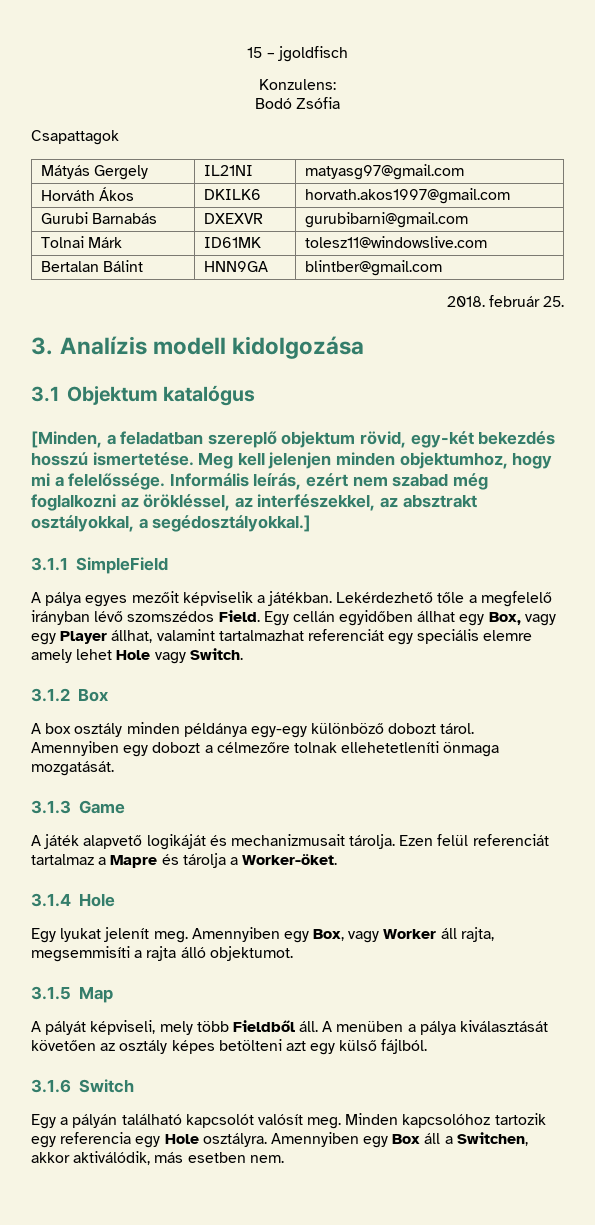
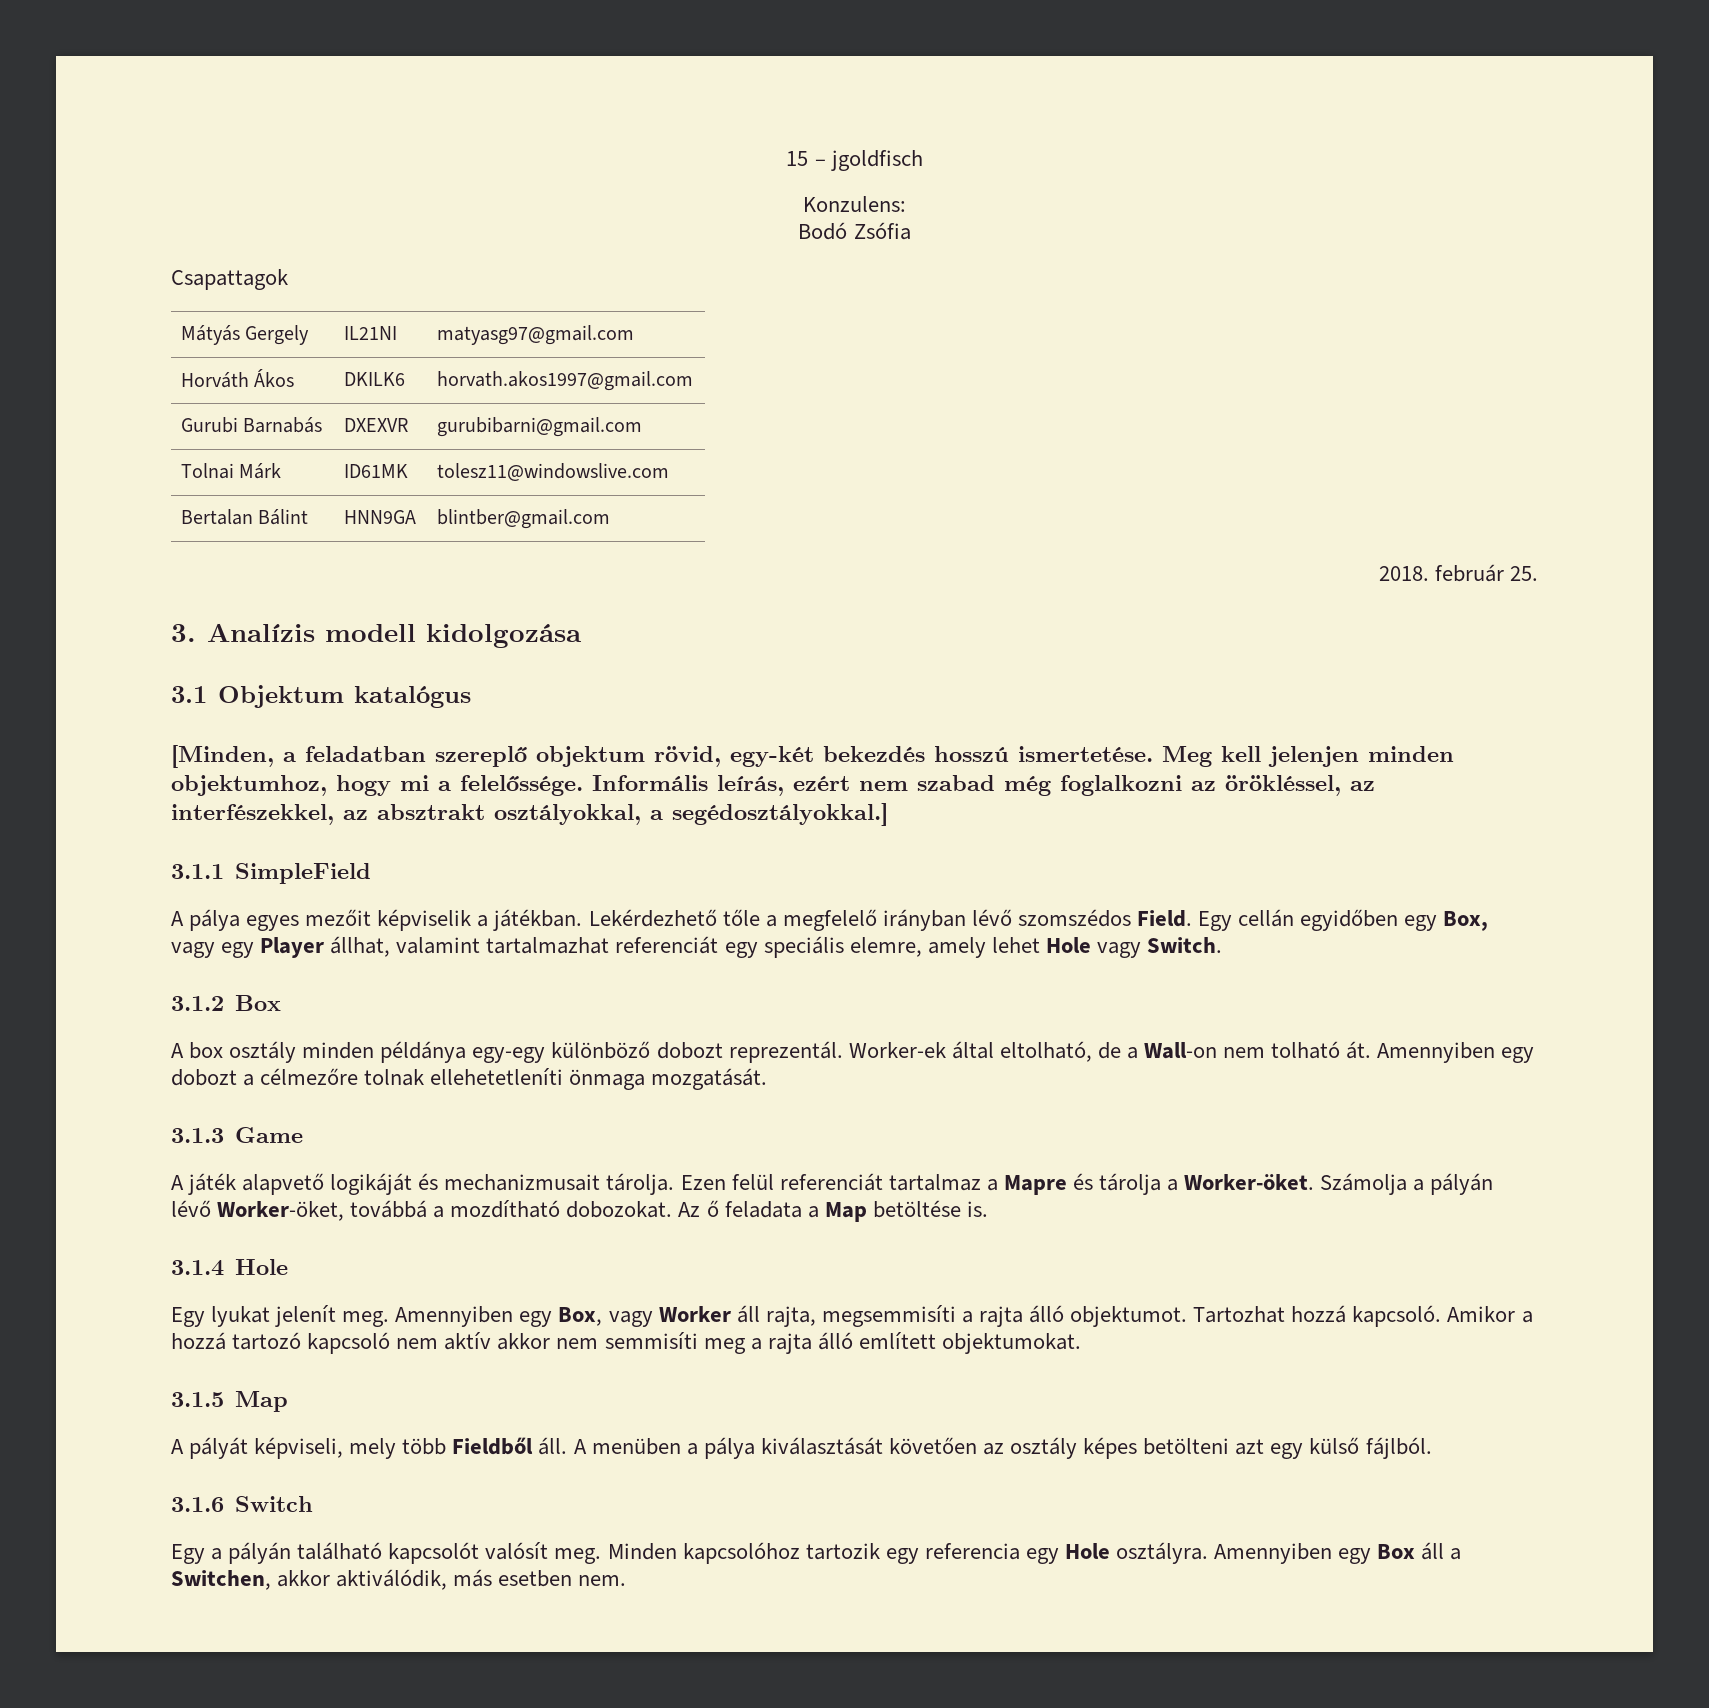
- Egy cellán egyidőben állhat egy Box, vagy egy Player állhat, valamint tartalmazhat referenciát egy speciális elemre amely lehet Hole vagy Switch.
+ Egy cellán egyidőben egy Box, vagy egy Player állhat, valamint tartalmazhat referenciát egy speciális elemre, amely lehet Hole vagy Switch.
- A box osztály minden példánya egy-egy különböző dobozt tárol.
+ A box osztály minden példánya egy-egy különböző dobozt reprezentál. Worker-ek által eltolható, de a Wall-on nem tolható át.
+ Számolja a pályán lévő Worker-öket, továbbá a mozdítható dobozokat. Az ő feladata a Map betöltése is.
+ Tartozhat hozzá kapcsoló. Amikor a hozzá tartozó kapcsoló nem aktív akkor nem semmisíti meg a rajta álló említett objektumokat.

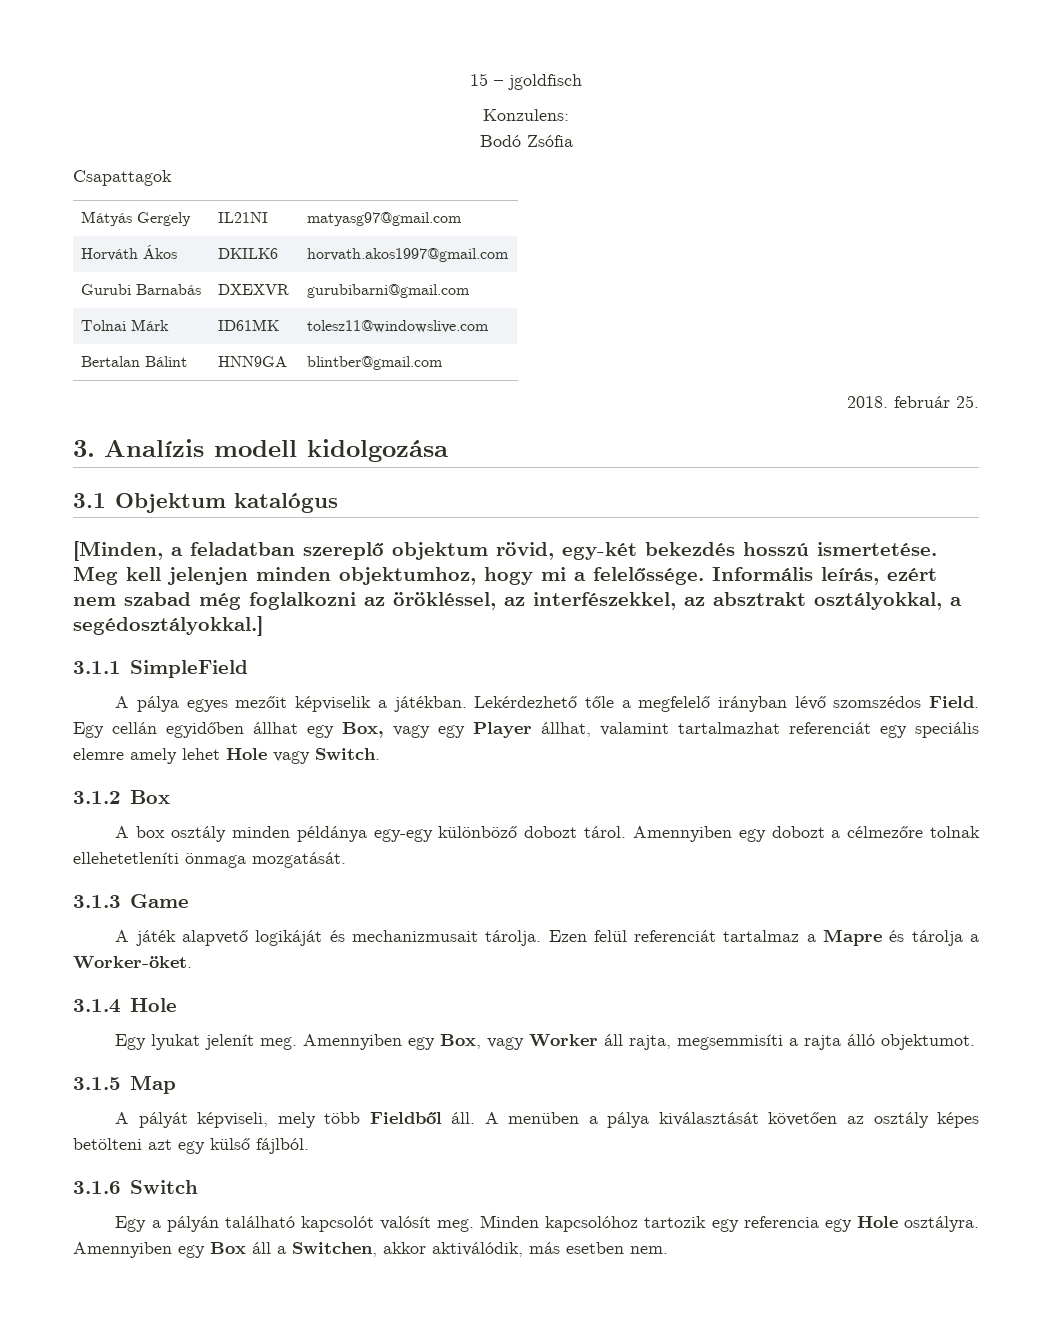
- Egy cellán egyidőben egy Box, vagy egy Player állhat, valamint tartalmazhat referenciát egy speciális elemre, amely lehet Hole vagy Switch.
+ Egy cellán egyidőben állhat egy Box, vagy egy Player állhat, valamint tartalmazhat referenciát egy speciális elemre amely lehet Hole vagy Switch.
- A box osztály minden példánya egy-egy különböző dobozt reprezentál. Worker-ek által eltolható, de a Wall-on nem tolható át.
+ A box osztály minden példánya egy-egy különböző dobozt tárol.
- Számolja a pályán lévő Worker-öket, továbbá a mozdítható dobozokat. Az ő feladata a Map betöltése is.
- Tartozhat hozzá kapcsoló. Amikor a hozzá tartozó kapcsoló nem aktív akkor nem semmisíti meg a rajta álló említett objektumokat.

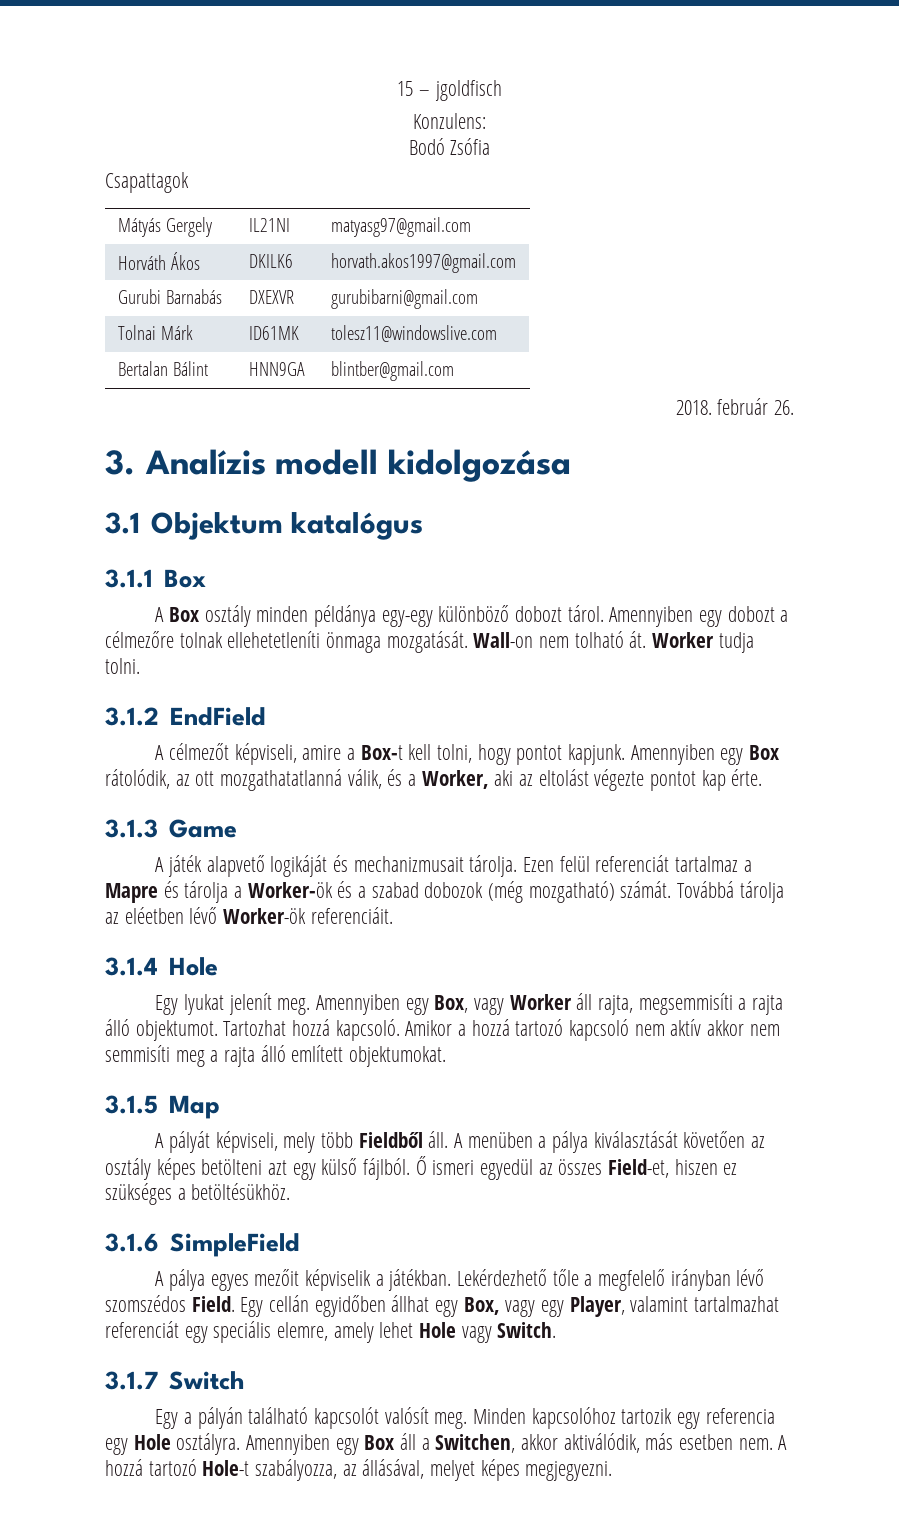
- 2018. február 25.
+ 2018. február 26.
- [Minden, a feladatban szereplő objektum rövid, egy-két bekezdés hosszú ismertetése. Meg kell jelenjen minden objektumhoz, hogy mi a felelőssége. Informális leírás, ezért nem szabad még foglalkozni az örökléssel, az interfészekkel, az absztrakt osztályokkal, a segédosztályokkal.]
- 3.1.1 SimpleField
+ 3.1.1 Box
+ A Box osztály minden példánya egy-egy különböző dobozt tárol. Amennyiben egy dobozt a célmezőre tolnak ellehetetleníti önmaga mozgatását. Wall-on nem tolható át. Worker tudja tolni.
+ 3.1.2 EndField
+ A célmezőt képviseli, amire a Box-t kell tolni, hogy pontot kapjunk. Amennyiben egy Box rátolódik, az ott mozgathatatlanná válik, és a Worker, aki az eltolást végezte pontot kap érte.
+ 3.1.3 Game
+ A játék alapvető logikáját és mechanizmusait tárolja. Ezen felül referenciát tartalmaz a Mapre és tárolja a Worker-ök és a szabad dobozok (még mozgatható) számát. Továbbá tárolja az eléetben lévő Worker-ök referenciáit.
+ 3.1.4 Hole
+ Egy lyukat jelenít meg. Amennyiben egy Box, vagy Worker áll rajta, megsemmisíti a rajta álló objektumot. Tartozhat hozzá kapcsoló. Amikor a hozzá tartozó kapcsoló nem aktív akkor nem semmisíti meg a rajta álló említett objektumokat.
+ 3.1.5 Map
+ A pályát képviseli, mely több Fieldből áll. A menüben a pálya kiválasztását követően az osztály képes betölteni azt egy külső fájlból. Ő ismeri egyedül az összes Field-et, hiszen ez szükséges a betöltésükhöz.
+ 3.1.6 SimpleField
- Egy cellán egyidőben állhat egy Box, vagy egy Player állhat, valamint tartalmazhat referenciát egy speciális elemre amely lehet Hole vagy Switch.
+ Egy cellán egyidőben állhat egy Box, vagy egy Player, valamint tartalmazhat referenciát egy speciális elemre, amely lehet Hole vagy Switch.
- 3.1.2 Box
- A box osztály minden példánya egy-egy különböző dobozt tárol. Amennyiben egy dobozt a célmezőre tolnak ellehetetleníti önmaga mozgatását.
- 3.1.3 Game
- A játék alapvető logikáját és mechanizmusait tárolja. Ezen felül referenciát tartalmaz a Mapre és tárolja a Worker-öket.
- 3.1.4 Hole
- Egy lyukat jelenít meg. Amennyiben egy Box, vagy Worker áll rajta, megsemmisíti a rajta álló objektumot.
- 3.1.5 Map
- A pályát képviseli, mely több Fieldből áll. A menüben a pálya kiválasztását követően az osztály képes betölteni azt egy külső fájlból.
- 3.1.6 Switch
+ 3.1.7 Switch
+ A hozzá tartozó Hole-t szabályozza, az állásával, melyet képes megjegyezni.

